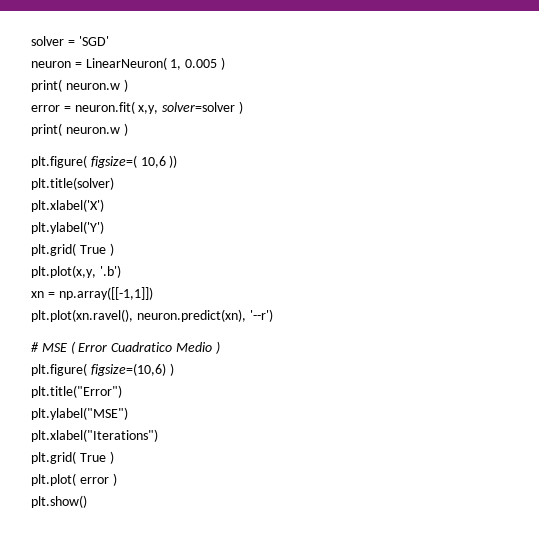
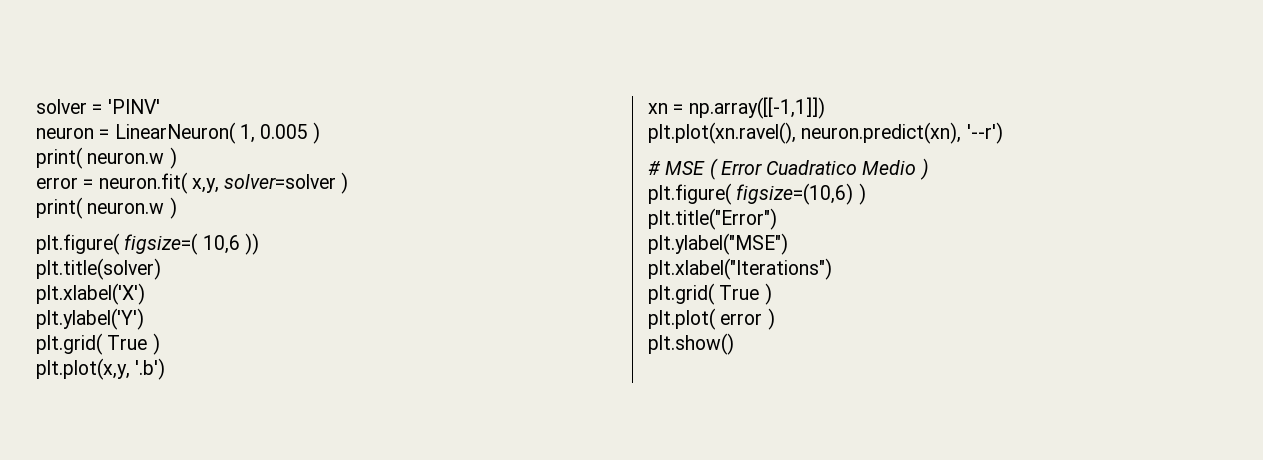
- solver = 'SGD'
+ solver = 'PINV'

